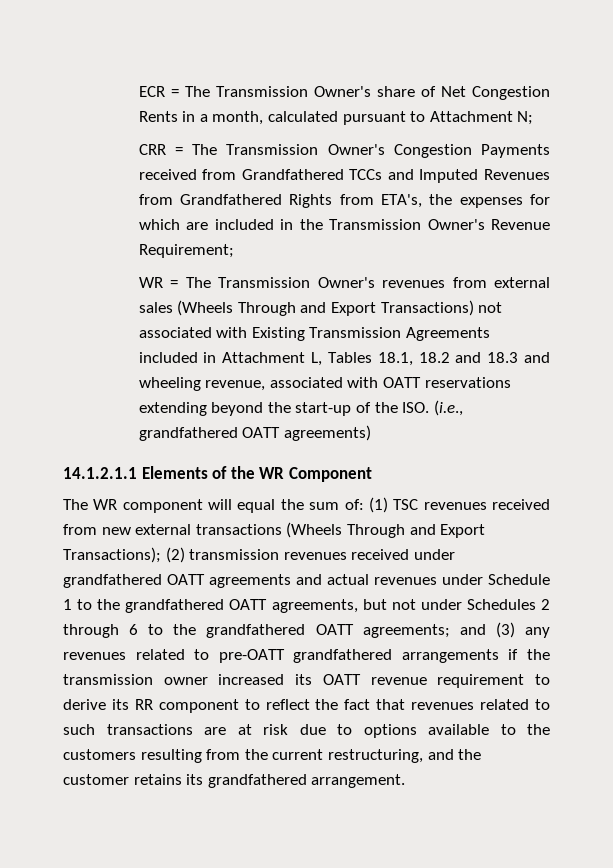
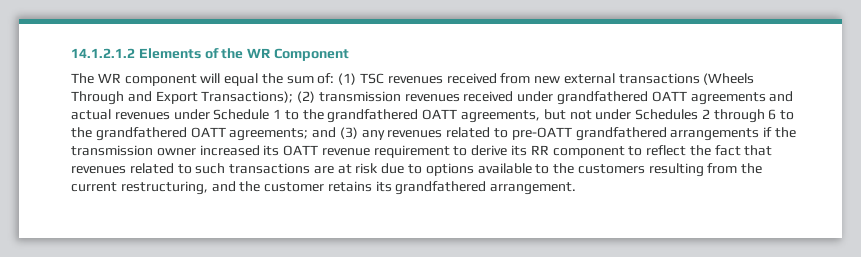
- ECR = The Transmission Owner's share of Net Congestion Rents in a month, calculated pursuant to Attachment N;
- CRR = The Transmission Owner's Congestion Payments received from Grandfathered TCCs and Imputed Revenues from Grandfathered Rights from ETA's, the expenses for which are included in the Transmission Owner's Revenue Requirement;
- WR = The Transmission Owner's revenues from external sales (Wheels Through and Export Transactions) not associated with Existing Transmission Agreements included in Attachment L, Tables 18.1, 18.2 and 18.3 and wheeling revenue, associated with OATT reservations extending beyond the start-up of the ISO. (i.e., grandfathered OATT agreements)
- 14.1.2.1.1 Elements of the WR Component
+ 14.1.2.1.2 Elements of the WR Component

